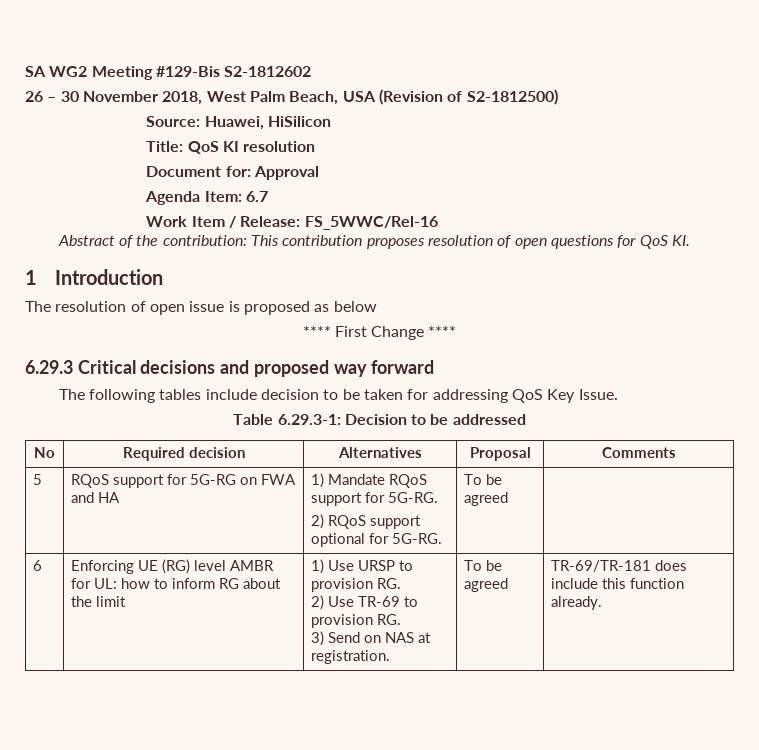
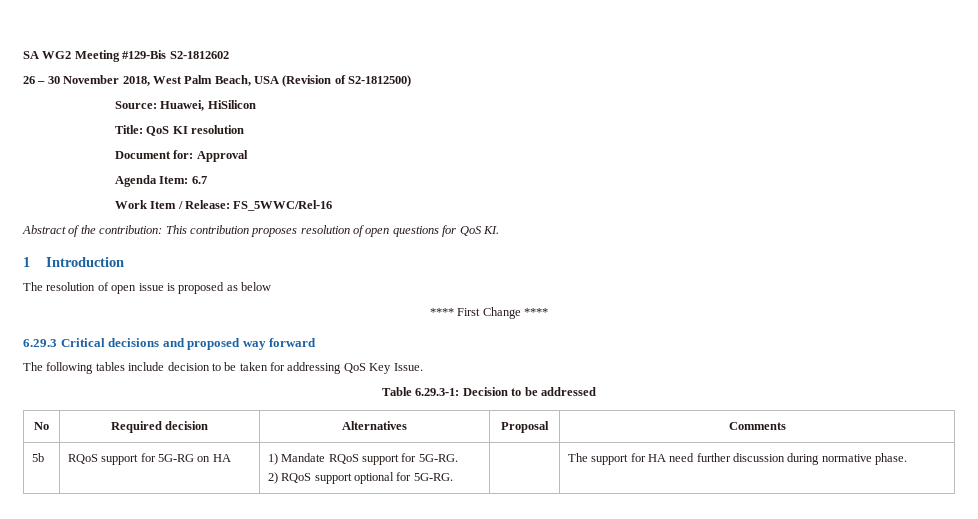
- 5 | RQoS support for 5G-RG on FWA and HA | 1) Mandate RQoS support for 5G-RG.
- 2) RQoS support optional for 5G-RG. | To be agreed |
- 6 | Enforcing UE (RG) level AMBR for UL: how to inform RG about the limit | 1) Use URSP to provision RG.
- 2) Use TR-69 to provision RG.
- 3) Send on NAS at registration. | To be agreed | TR-69/TR-181 does include this function already.
+ 5b | RQoS support for 5G-RG on HA | 1) Mandate RQoS support for 5G-RG.
+ 2) RQoS support optional for 5G-RG. | | The support for HA need further discussion during normative phase.

